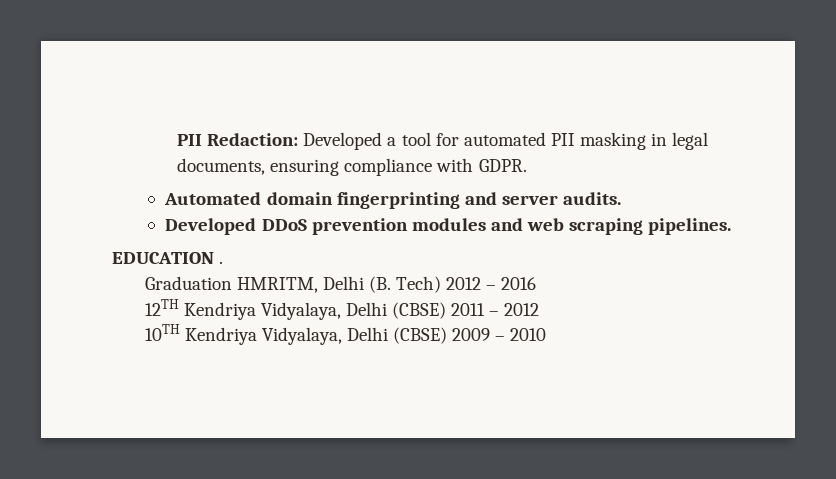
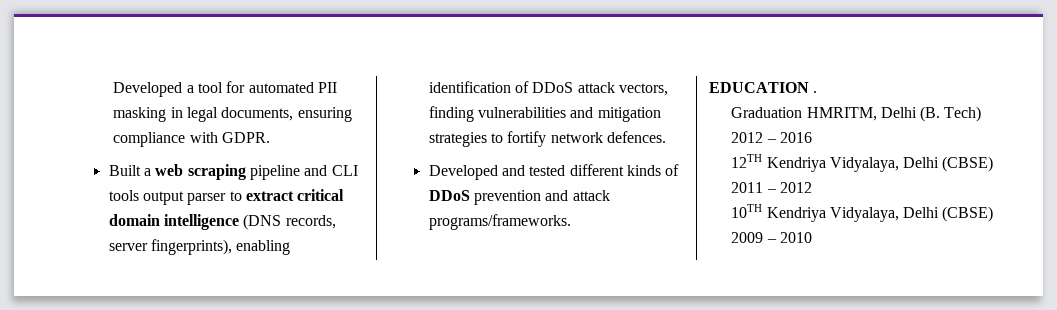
- PII Redaction: Developed a tool for automated PII masking in legal documents, ensuring compliance with GDPR.
+ Developed a tool for automated PII masking in legal documents, ensuring compliance with GDPR.
- Automated domain fingerprinting and server audits.
- Developed DDoS prevention modules and web scraping pipelines.
+ Built a web scraping pipeline and CLI tools output parser to extract critical domain intelligence (DNS records, server fingerprints), enabling identification of DDoS attack vectors, finding vulnerabilities and mitigation strategies to fortify network defences.
+ Developed and tested different kinds of DDoS prevention and attack programs/frameworks.

